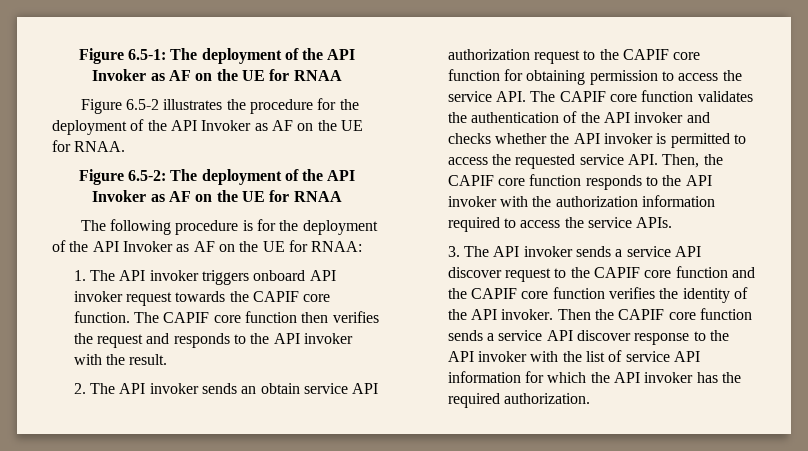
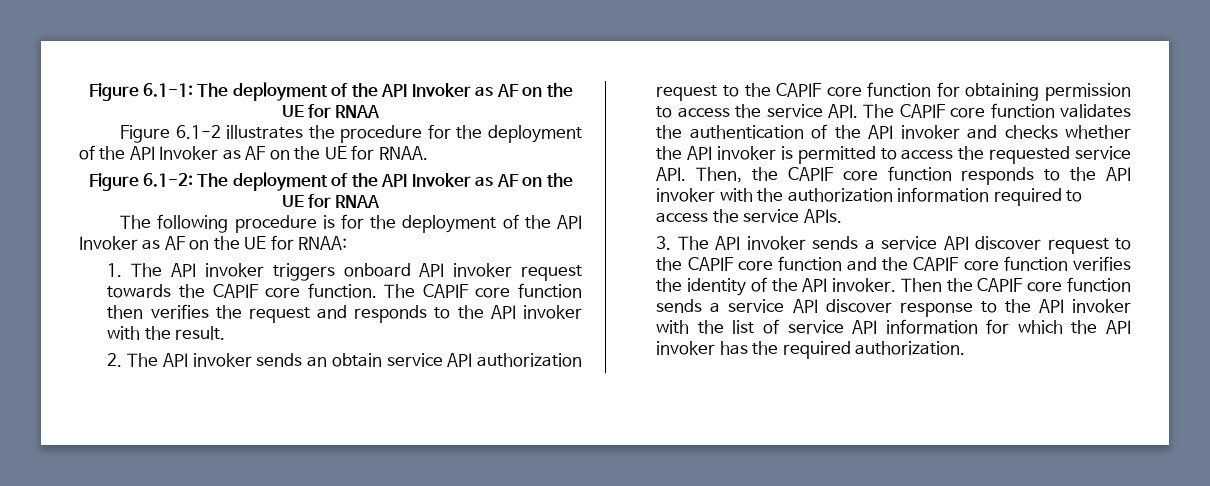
- Figure 6.5-1: The deployment of the API Invoker as AF on the UE for RNAA
+ Figure 6.1-1: The deployment of the API Invoker as AF on the UE for RNAA
- Figure 6.5-2 illustrates the procedure for the deployment of the API Invoker as AF on the UE for RNAA.
+ Figure 6.1-2 illustrates the procedure for the deployment of the API Invoker as AF on the UE for RNAA.
- Figure 6.5-2: The deployment of the API Invoker as AF on the UE for RNAA
+ Figure 6.1-2: The deployment of the API Invoker as AF on the UE for RNAA

